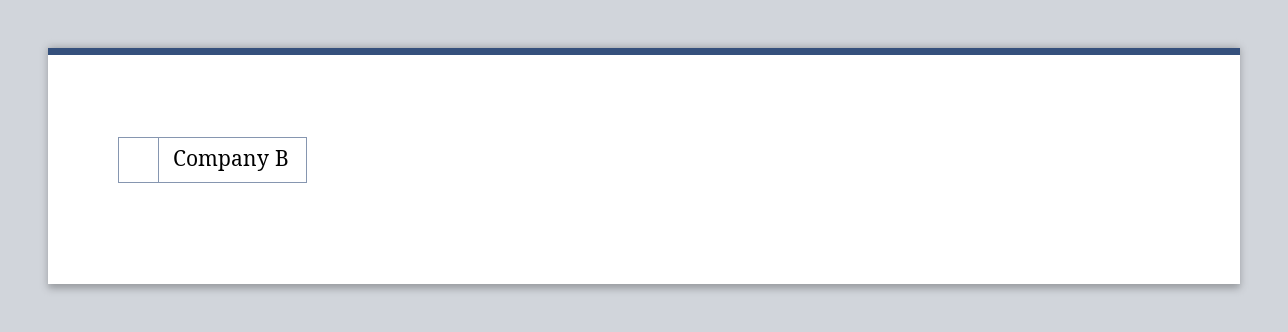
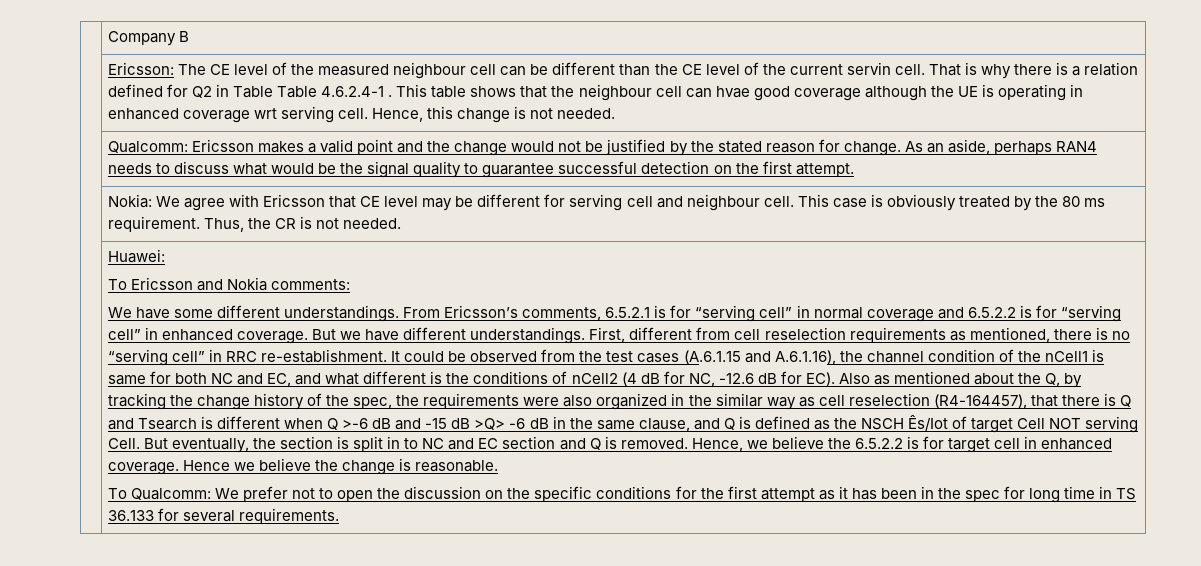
+ Ericsson: The CE level of the measured neighbour cell can be different than the CE level of the current servin cell. That is why there is a relation defined for Q2 in Table Table 4.6.2.4-1 . This table shows that the neighbour cell can hvae good coverage although the UE is operating in enhanced coverage wrt serving cell. Hence, this change is not needed.
+ | Qualcomm: Ericsson makes a valid point and the change would not be justified by the stated reason for change. As an aside, perhaps RAN4 needs to discuss what would be the signal quality to guarantee successful detection on the first attempt.
+ | Nokia: We agree with Ericsson that CE level may be different for serving cell and neighbour cell. This case is obviously treated by the 80 ms requirement. Thus, the CR is not needed.
+ | Huawei:
+ To Ericsson and Nokia comments:
+ We have some different understandings. From Ericsson’s comments, 6.5.2.1 is for “serving cell” in normal coverage and 6.5.2.2 is for “serving cell” in enhanced coverage. But we have different understandings. First, different from cell reselection requirements as mentioned, there is no “serving cell” in RRC re-establishment. It could be observed from the test cases (A.6.1.15 and A.6.1.16), the channel condition of the nCell1 is same for both NC and EC, and what different is the conditions of nCell2 (4 dB for NC, -12.6 dB for EC). Also as mentioned about the Q, by tracking the change history of the spec, the requirements were also organized in the similar way as cell reselection (R4-164457), that there is Q and Tsearch is different when Q >-6 dB and -15 dB >Q> -6 dB in the same clause, and Q is defined as the NSCH Ês/Iot of target Cell NOT serving Cell. But eventually, the section is split in to NC and EC section and Q is removed. Hence, we believe the 6.5.2.2 is for target cell in enhanced coverage. Hence we believe the change is reasonable.
+ To Qualcomm: We prefer not to open the discussion on the specific conditions for the first attempt as it has been in the spec for long time in TS 36.133 for several requirements.

